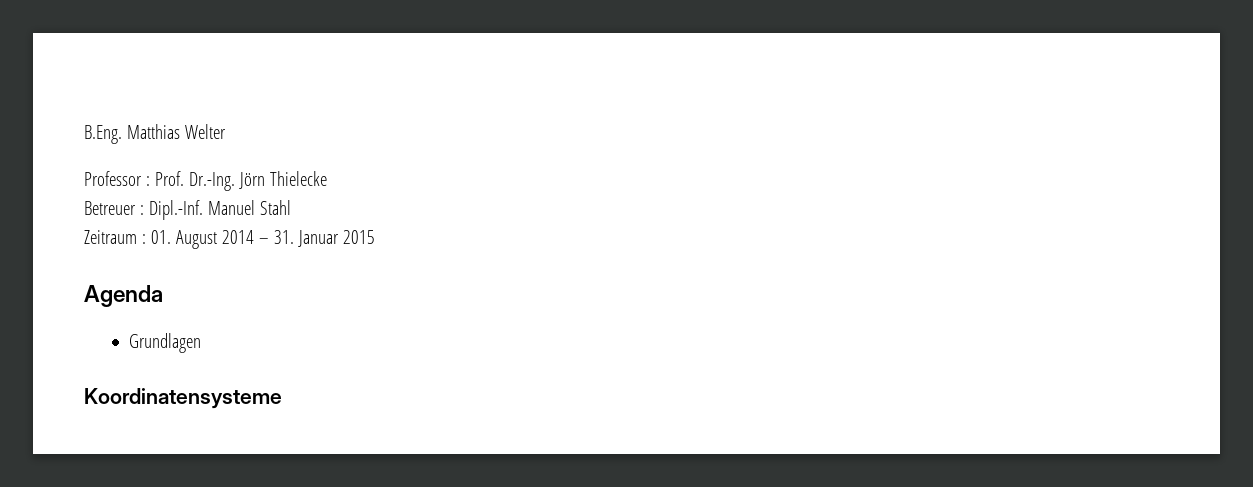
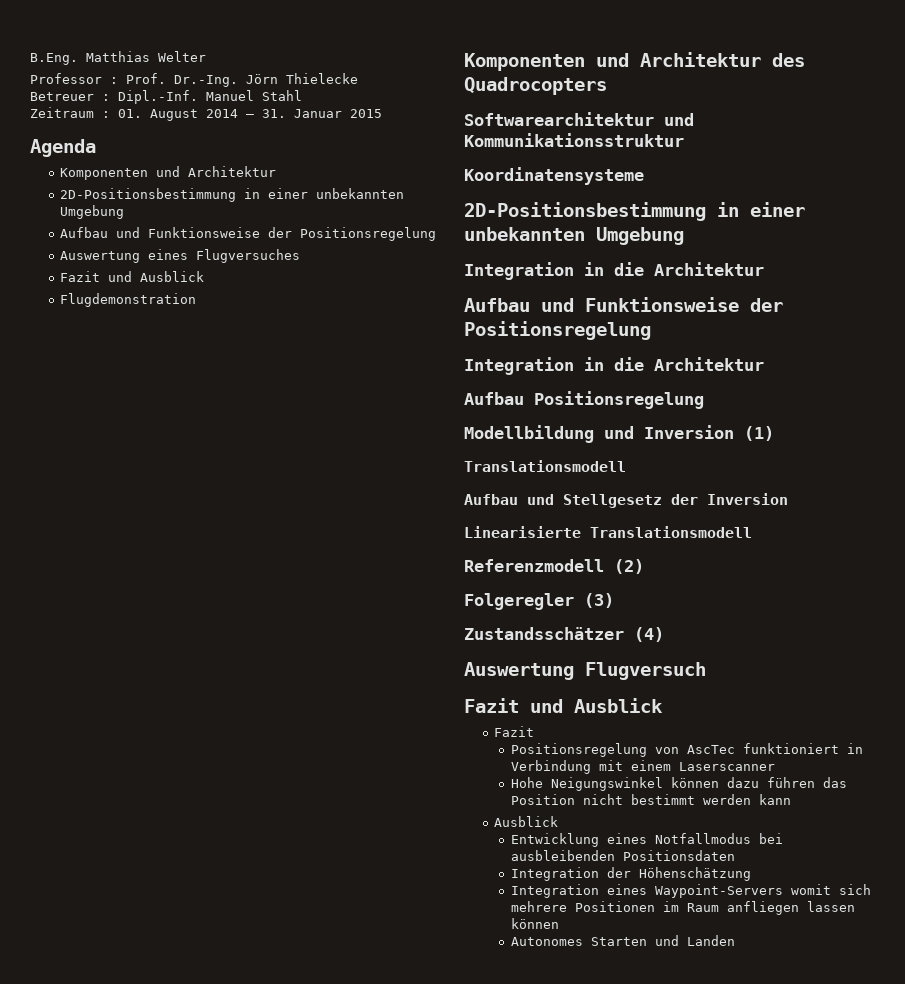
  Agenda
- Grundlagen
+ Komponenten und Architektur
+ 2D-Positionsbestimmung in einer unbekannten Umgebung
+ Aufbau und Funktionsweise der Positionsregelung
+ Auswertung eines Flugversuches
+ Fazit und Ausblick
+ Flugdemonstration
+ Komponenten und Architektur des Quadrocopters
+ Softwarearchitektur und Kommunikationsstruktur
  Koordinatensysteme
+ 2D-Positionsbestimmung in einer unbekannten Umgebung
+ Integration in die Architektur
+ Aufbau und Funktionsweise der Positionsregelung
+ Integration in die Architektur
+ Aufbau Positionsregelung
+ Modellbildung und Inversion (1)
+ Translationsmodell
+ Aufbau und Stellgesetz der Inversion
+ Linearisierte Translationsmodell
+ Referenzmodell (2)
+ Folgeregler (3)
+ Zustandsschätzer (4)
+ Auswertung Flugversuch
+ Fazit und Ausblick
+ Fazit
+ Positionsregelung von AscTec funktioniert in Verbindung mit einem Laserscanner
+ Hohe Neigungswinkel können dazu führen das Position nicht bestimmt werden kann
+ Ausblick
+ Entwicklung eines Notfallmodus bei ausbleibenden Positionsdaten
+ Integration der Höhenschätzung
+ Integration eines Waypoint-Servers womit sich mehrere Positionen im Raum anfliegen lassen können
+ Autonomes Starten und Landen

